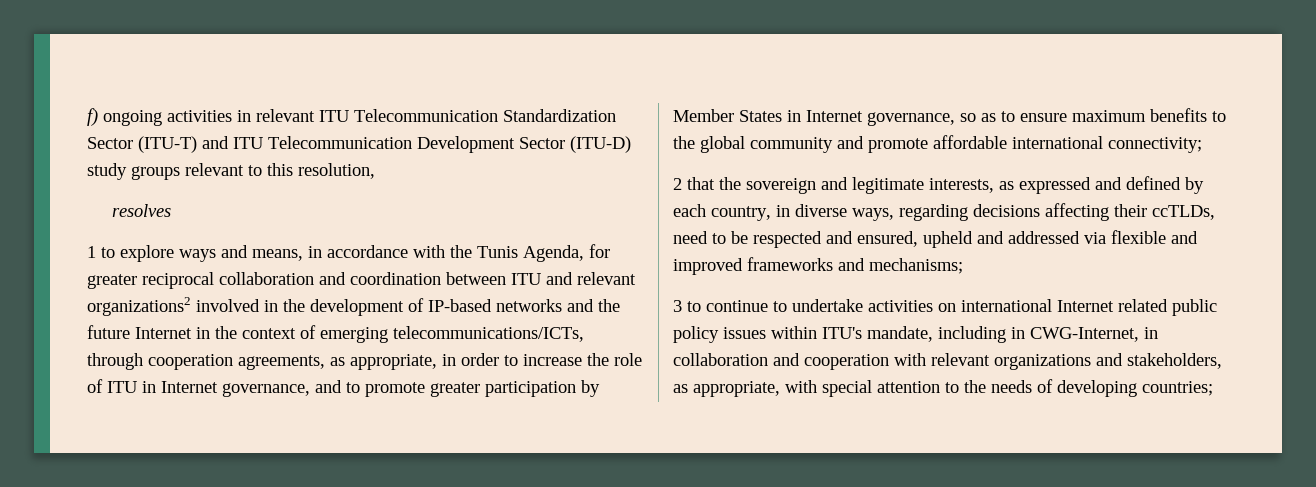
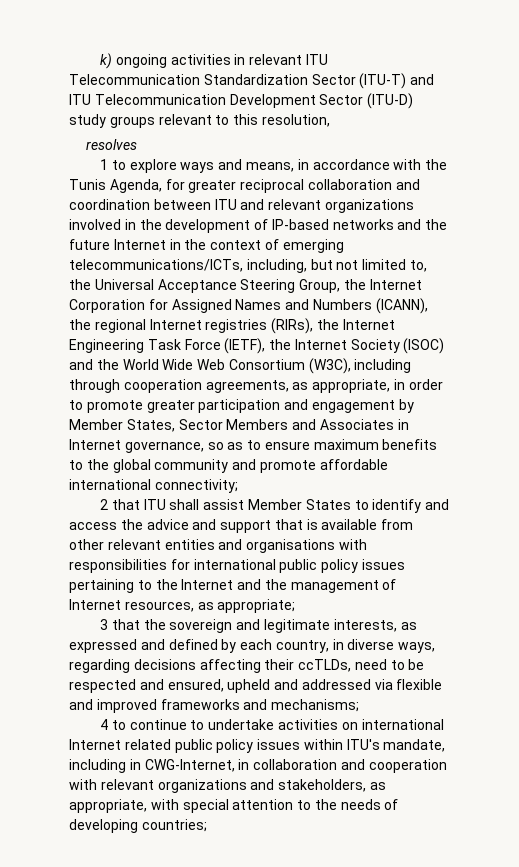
- f) ongoing activities in relevant ITU Telecommunication Standardization Sector (ITU-T) and ITU Telecommunication Development Sector (ITU-D) study groups relevant to this resolution,
+ k) ongoing activities in relevant ITU Telecommunication Standardization Sector (ITU-T) and ITU Telecommunication Development Sector (ITU-D) study groups relevant to this resolution,
- 1 to explore ways and means, in accordance with the Tunis Agenda, for greater reciprocal collaboration and coordination between ITU and relevant organizations2 involved in the development of IP-based networks and the future Internet in the context of emerging telecommunications/ICTs, through cooperation agreements, as appropriate, in order to increase the role of ITU in Internet governance, and to promote greater participation by Member States in Internet governance, so as to ensure maximum benefits to the global community and promote affordable international connectivity;
+ 1 to explore ways and means, in accordance with the Tunis Agenda, for greater reciprocal collaboration and coordination between ITU and relevant organizations involved in the development of IP-based networks and the future Internet in the context of emerging telecommunications/ICTs, including, but not limited to, the Universal Acceptance Steering Group, the Internet Corporation for Assigned Names and Numbers (ICANN), the regional Internet registries (RIRs), the Internet Engineering Task Force (IETF), the Internet Society (ISOC) and the World Wide Web Consortium (W3C), including through cooperation agreements, as appropriate, in order to promote greater participation and engagement by Member States, Sector Members and Associates in Internet governance, so as to ensure maximum benefits to the global community and promote affordable international connectivity;
- 2 that the sovereign and legitimate interests, as expressed and defined by each country, in diverse ways, regarding decisions affecting their ccTLDs, need to be respected and ensured, upheld and addressed via flexible and improved frameworks and mechanisms;
+ 2 that ITU shall assist Member States to identify and access the advice and support that is available from other relevant entities and organisations with responsibilities for international public policy issues pertaining to the Internet and the management of Internet resources, as appropriate;
+ 3 that the sovereign and legitimate interests, as expressed and defined by each country, in diverse ways, regarding decisions affecting their ccTLDs, need to be respected and ensured, upheld and addressed via flexible and improved frameworks and mechanisms;
- 3 to continue to undertake activities on international Internet related public policy issues within ITU's mandate, including in CWG-Internet, in collaboration and cooperation with relevant organizations and stakeholders, as appropriate, with special attention to the needs of developing countries;
+ 4 to continue to undertake activities on international Internet related public policy issues within ITU's mandate, including in CWG-Internet, in collaboration and cooperation with relevant organizations and stakeholders, as appropriate, with special attention to the needs of developing countries;

